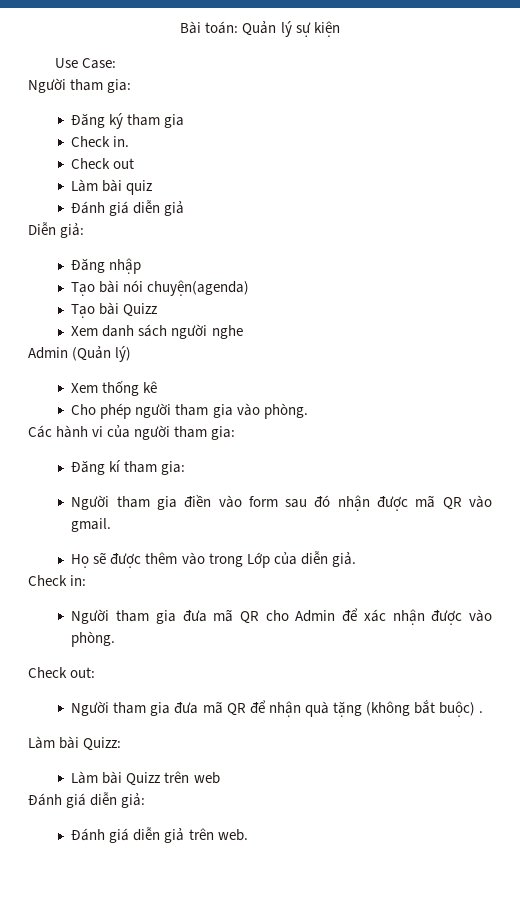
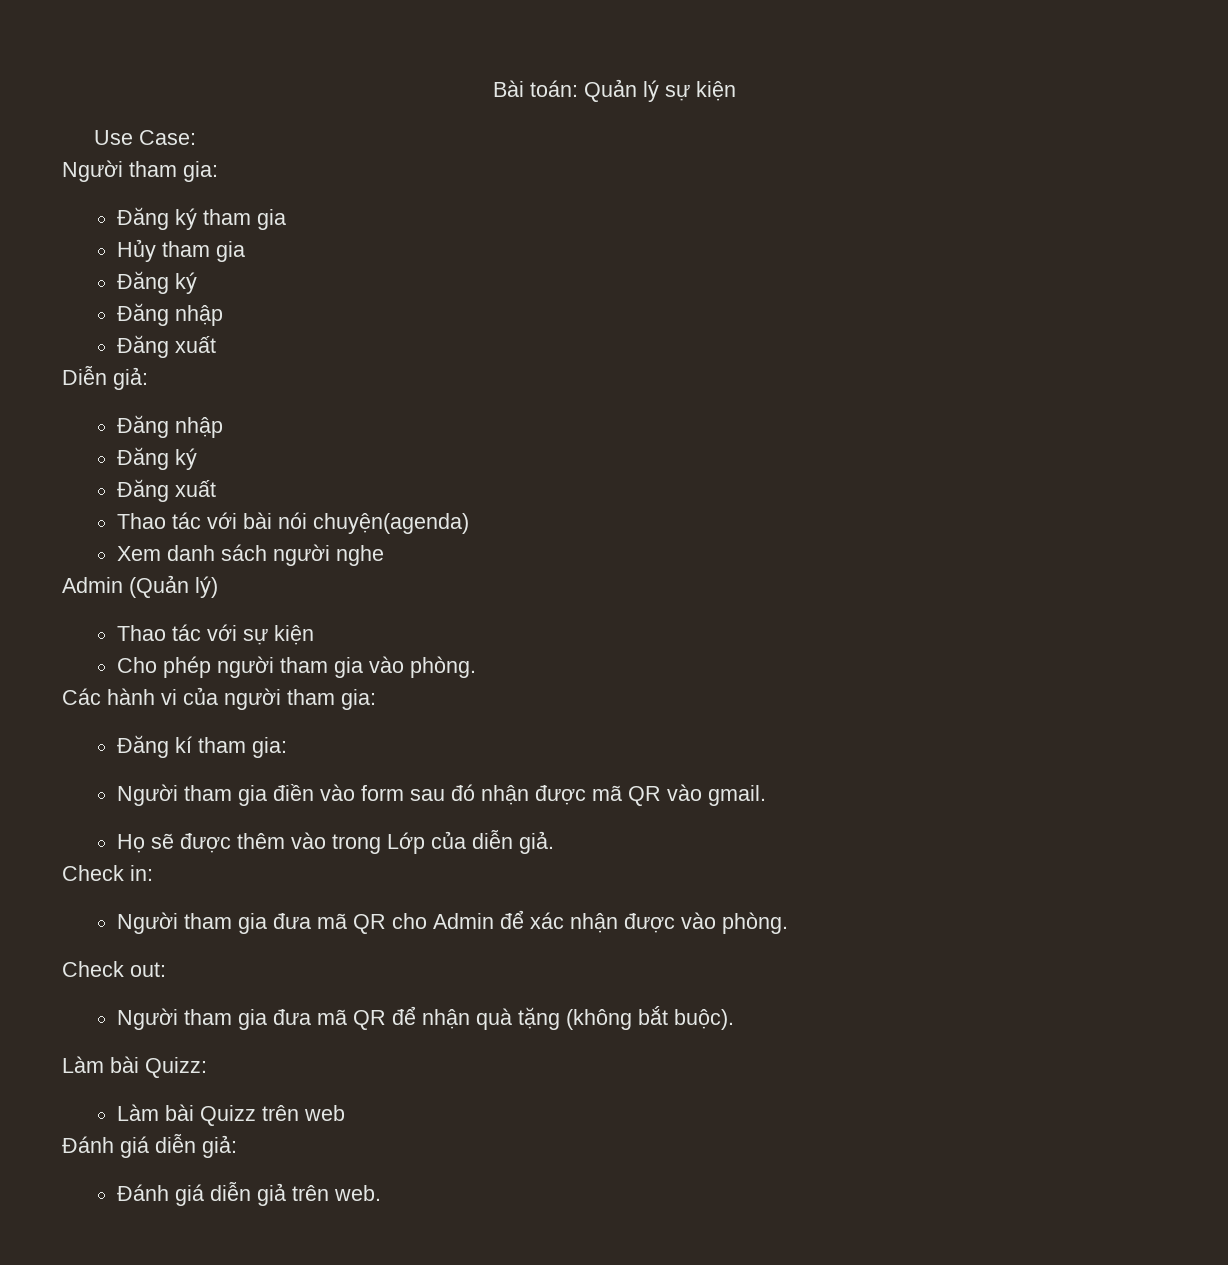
- Check in.
- Check out
- Làm bài quiz
- Đánh giá diễn giả
+ Hủy tham gia
+ Đăng ký
+ Đăng nhập
+ Đăng xuất
  Diễn giả:
  Đăng nhập
- Tạo bài nói chuyện(agenda)
+ Đăng ký
+ Đăng xuất
+ Thao tác với bài nói chuyện(agenda)
- Tạo bài Quizz
- Xem thống kê
+ Thao tác với sự kiện
- Người tham gia đưa mã QR để nhận quà tặng (không bắt buộc) .
+ Người tham gia đưa mã QR để nhận quà tặng (không bắt buộc).

